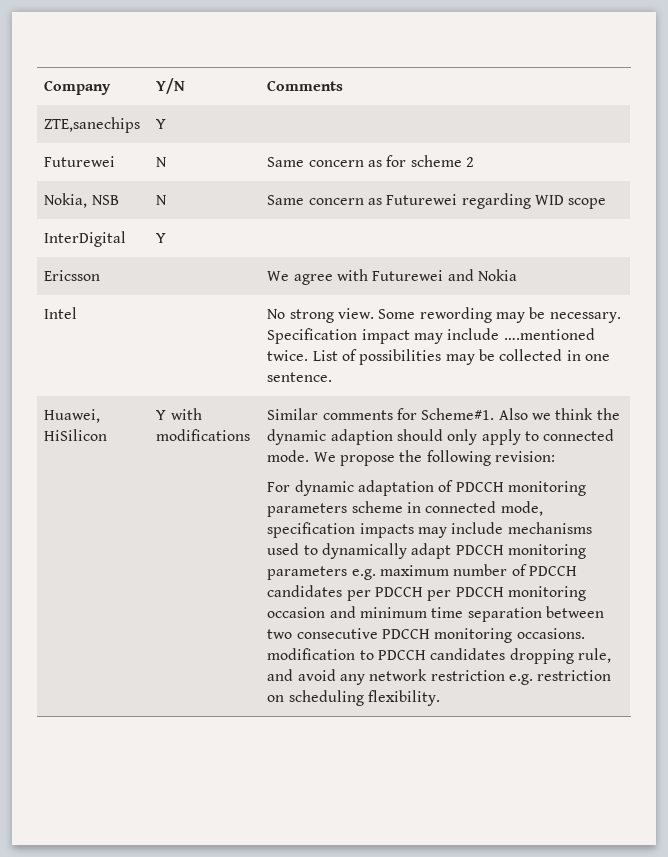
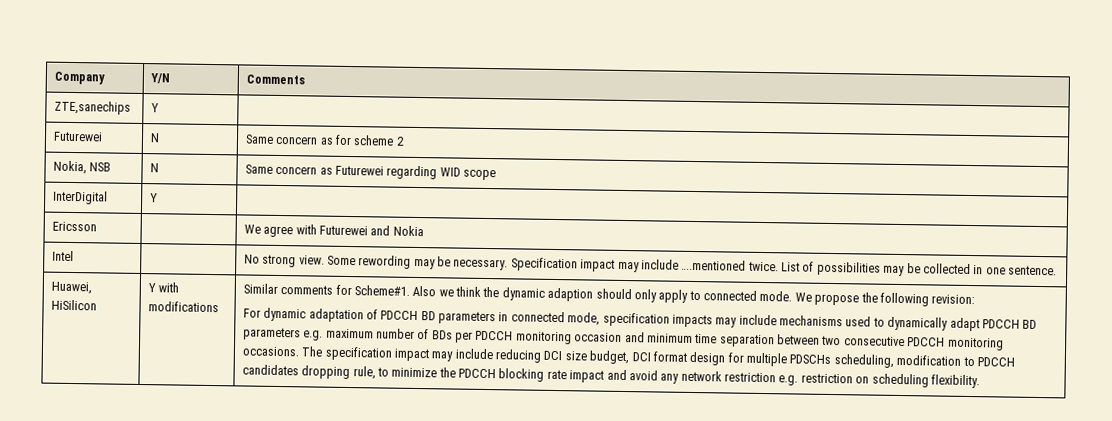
- For dynamic adaptation of PDCCH monitoring parameters scheme in connected mode, specification impacts may include mechanisms used to dynamically adapt PDCCH monitoring parameters e.g. maximum number of PDCCH candidates per PDCCH per PDCCH monitoring occasion and minimum time separation between two consecutive PDCCH monitoring occasions. modification to PDCCH candidates dropping rule, and avoid any network restriction e.g. restriction on scheduling flexibility.
+ For dynamic adaptation of PDCCH BD parameters in connected mode, specification impacts may include mechanisms used to dynamically adapt PDCCH BD parameters e.g. maximum number of BDs per PDCCH monitoring occasion and minimum time separation between two consecutive PDCCH monitoring occasions. The specification impact may include reducing DCI size budget, DCI format design for multiple PDSCHs scheduling, modification to PDCCH candidates dropping rule, to minimize the PDCCH blocking rate impact and avoid any network restriction e.g. restriction on scheduling flexibility.

